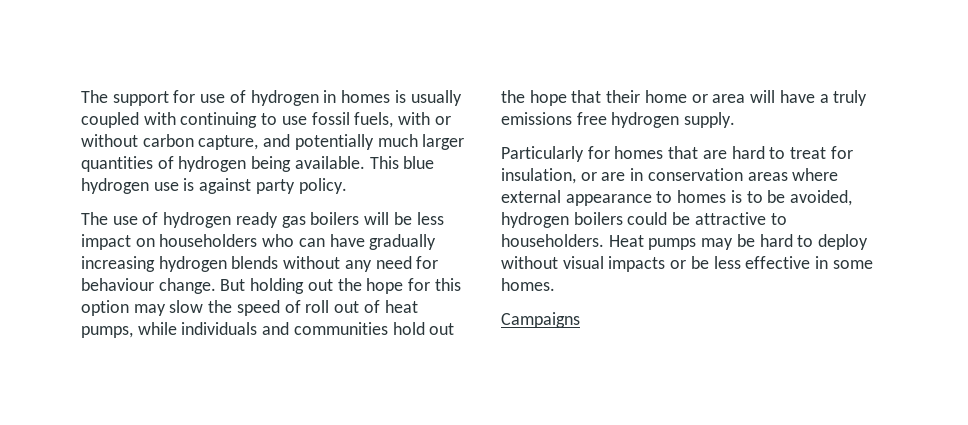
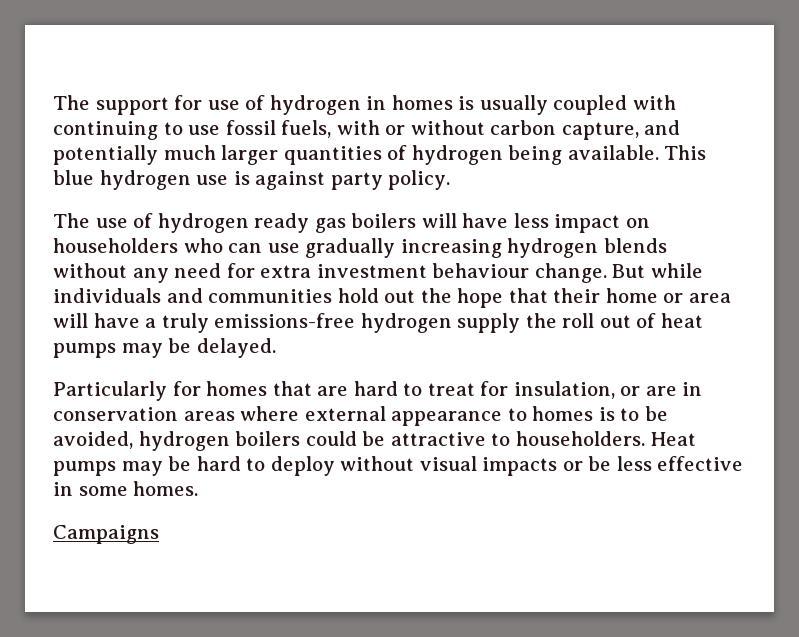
- The use of hydrogen ready gas boilers will be less impact on householders who can have gradually increasing hydrogen blends without any need for behaviour change.
+ The use of hydrogen ready gas boilers will have less impact on householders who can use gradually increasing hydrogen blends without any need for extra investment behaviour change.
- But holding out the hope for this option may slow the speed of roll out of heat pumps, while individuals and communities hold out the hope that their home or area will have a truly emissions free hydrogen supply.
+ But while individuals and communities hold out the hope that their home or area will have a truly emissions-free hydrogen supply the roll out of heat pumps may be delayed.

